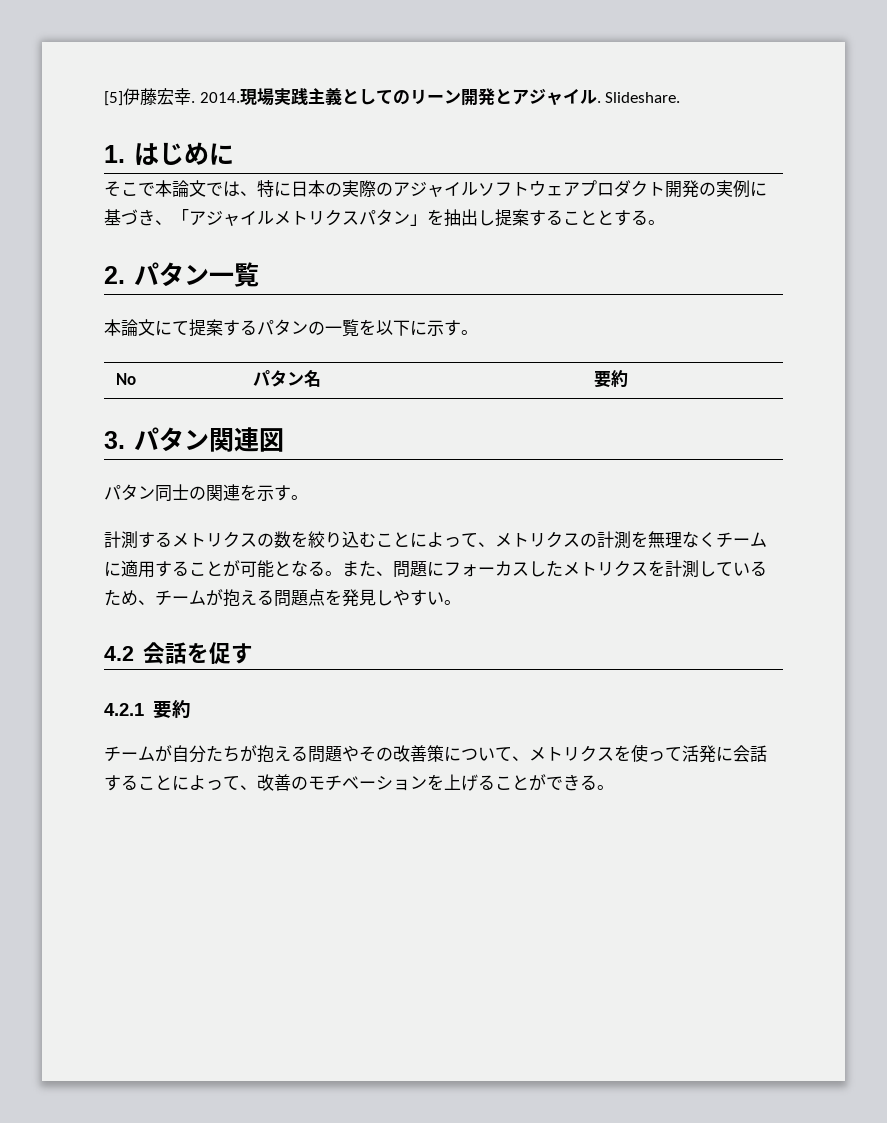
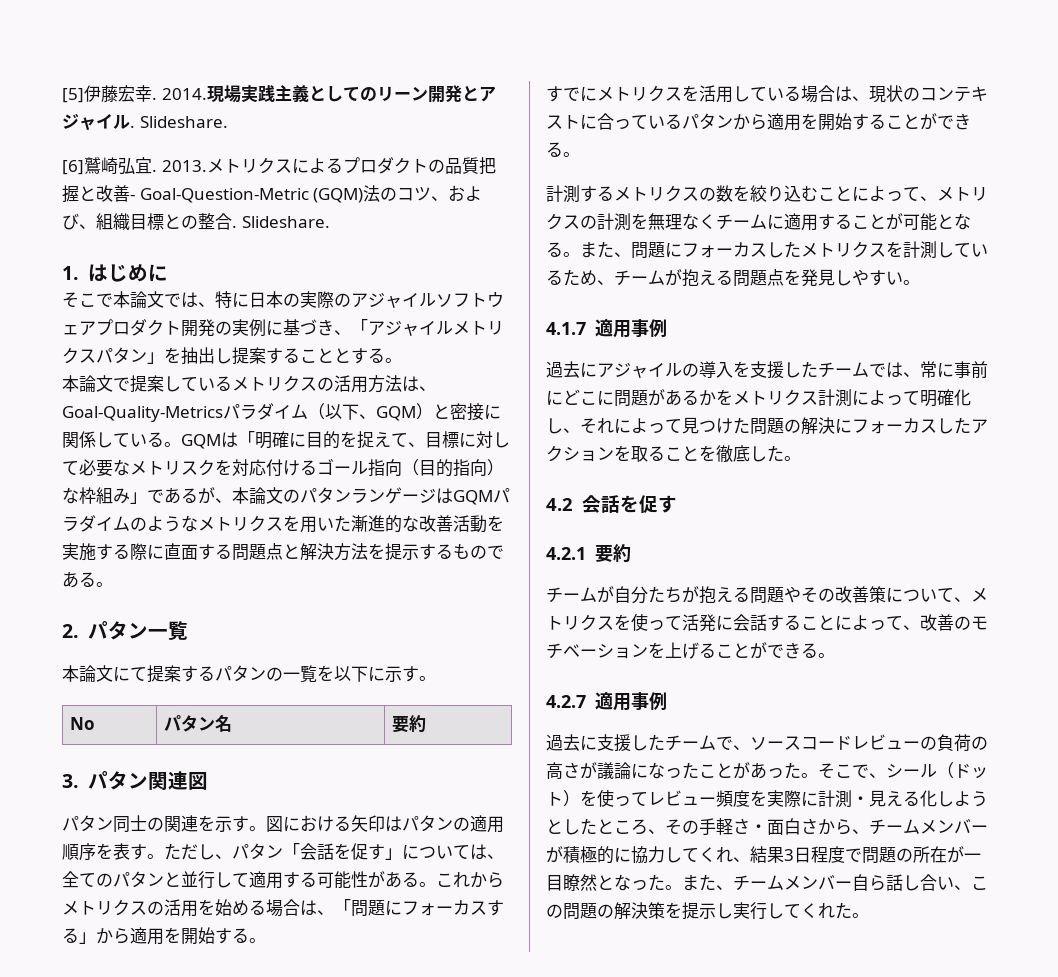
+ [6]鷲崎弘宜. 2013.メトリクスによるプロダクトの品質把握と改善- Goal-Question-Metric (GQM)法のコツ、および、組織目標との整合. Slideshare.
+ 本論文で提案しているメトリクスの活用方法は、Goal-Quality-Metricsパラダイム（以下、GQM）と密接に関係している。GQMは「明確に目的を捉えて、目標に対して必要なメトリスクを対応付けるゴール指向（目的指向）な枠組み」であるが、本論文のパタンランゲージはGQMパラダイムのようなメトリクスを用いた漸進的な改善活動を実施する際に直面する問題点と解決方法を提示するものである。
+ 図における矢印はパタンの適用順序を表す。ただし、パタン「会話を促す」については、全てのパタンと並行して適用する可能性がある。これからメトリクスの活用を始める場合は、「問題にフォーカスする」から適用を開始する。
+ すでにメトリクスを活用している場合は、現状のコンテキストに合っているパタンから適用を開始することができる。
+ 4.1.7適用事例
+ 過去にアジャイルの導入を支援したチームでは、常に事前にどこに問題があるかをメトリクス計測によって明確化し、それによって見つけた問題の解決にフォーカスしたアクションを取ることを徹底した。
+ 4.2.7適用事例
+ 過去に支援したチームで、ソースコードレビューの負荷の高さが議論になったことがあった。そこで、シール（ドット）を使ってレビュー頻度を実際に計測・見える化しようとしたところ、その手軽さ・面白さから、チームメンバーが積極的に協力してくれ、結果3日程度で問題の所在が一目瞭然となった。また、チームメンバー自ら話し合い、この問題の解決策を提示し実行してくれた。

